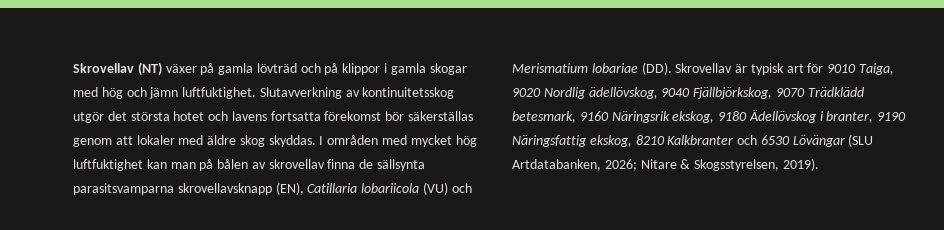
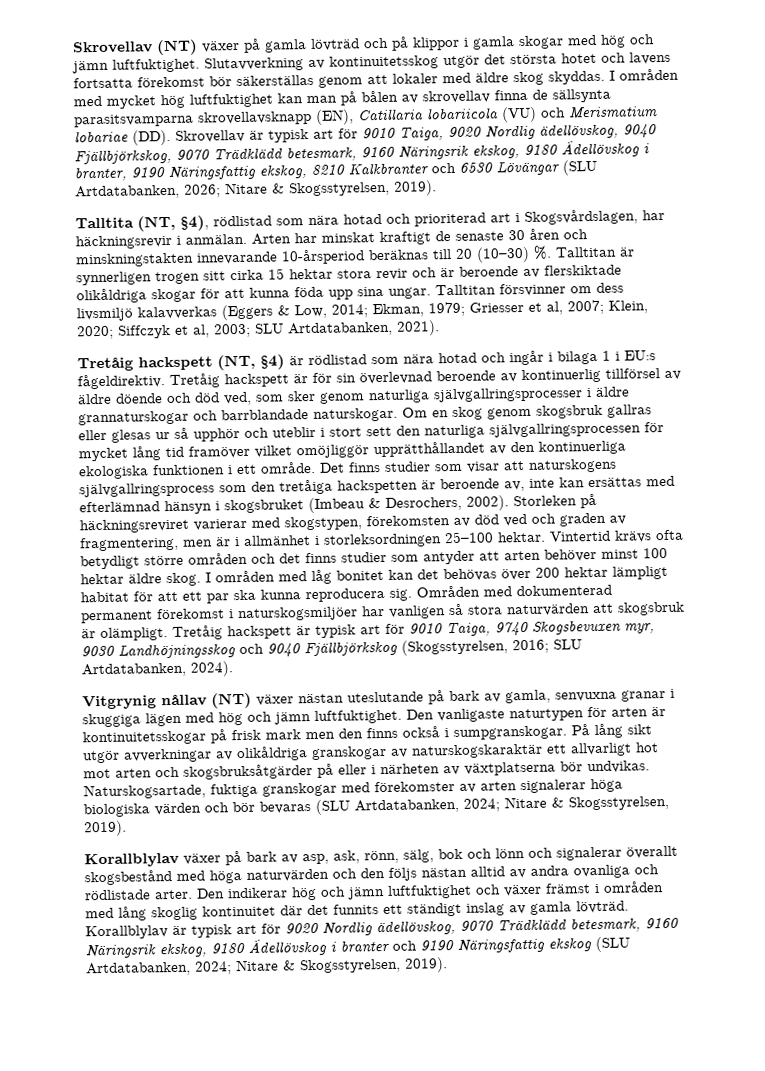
+ Talltita (NT, §4), rödlistad som nära hotad och prioriterad art i Skogsvårdslagen, har häckningsrevir i anmälan. Arten har minskat kraftigt de senaste 30 åren och minskningstakten innevarande 10-årsperiod beräknas till 20 (10–30) %. Talltitan är synnerligen trogen sitt cirka 15 hektar stora revir och är beroende av flerskiktade olikåldriga skogar för att kunna föda upp sina ungar. Talltitan försvinner om dess livsmiljö kalavverkas (Eggers & Low, 2014; Ekman, 1979; Griesser et al, 2007; Klein, 2020; Siffczyk et al, 2003; SLU Artdatabanken, 2021).
+ Tretåig hackspett (NT, §4) är rödlistad som nära hotad och ingår i bilaga 1 i EU:s fågeldirektiv. Tretåig hackspett är för sin överlevnad beroende av kontinuerlig tillförsel av äldre döende och död ved, som sker genom naturliga självgallringsprocesser i äldre grannaturskogar och barrblandade naturskogar. Om en skog genom skogsbruk gallras eller glesas ur så upphör och uteblir i stort sett den naturliga självgallringsprocessen för mycket lång tid framöver vilket omöjliggör upprätthållandet av den kontinuerliga ekologiska funktionen i ett område. Det finns studier som visar att naturskogens självgallringsprocess som den tretåiga hackspetten är beroende av, inte kan ersättas med efterlämnad hänsyn i skogsbruket (Imbeau & Desrochers, 2002). Storleken på häckningsreviret varierar med skogstypen, förekomsten av död ved och graden av fragmentering, men är i allmänhet i storleksordningen 25–100 hektar. Vintertid krävs ofta betydligt större områden och det finns studier som antyder att arten behöver minst 100 hektar äldre skog. I områden med låg bonitet kan det behövas över 200 hektar lämpligt habitat för att ett par ska kunna reproducera sig. Områden med dokumenterad permanent förekomst i naturskogsmiljöer har vanligen så stora naturvärden att skogsbruk är olämpligt. Tretåig hackspett är typisk art för 9010 Taiga, 9740 Skogsbevuxen myr, 9030 Landhöjningsskog och 9040 Fjällbjörkskog (Skogsstyrelsen, 2016; SLU Artdatabanken, 2024).
+ Vitgrynig nållav (NT) växer nästan uteslutande på bark av gamla, senvuxna granar i skuggiga lägen med hög och jämn luftfuktighet. Den vanligaste naturtypen för arten är kontinuitetsskogar på frisk mark men den finns också i sumpgranskogar. På lång sikt utgör avverkningar av olikåldriga granskogar av naturskogskaraktär ett allvarligt hot mot arten och skogsbruksåtgärder på eller i närheten av växtplatserna bör undvikas. Naturskogsartade, fuktiga granskogar med förekomster av arten signalerar höga biologiska värden och bör bevaras (SLU Artdatabanken, 2024; Nitare & Skogsstyrelsen, 2019).
+ Korallblylav växer på bark av asp, ask, rönn, sälg, bok och lönn och signalerar överallt skogsbestånd med höga naturvärden och den följs nästan alltid av andra ovanliga och rödlistade arter. Den indikerar hög och jämn luftfuktighet och växer främst i områden med lång skoglig kontinuitet där det funnits ett ständigt inslag av gamla lövträd. Korallblylav är typisk art för 9020 Nordlig ädellövskog, 9070 Trädklädd betesmark, 9160 Näringsrik ekskog, 9180 Ädellövskog i branter och 9190 Näringsfattig ekskog (SLU Artdatabanken, 2024; Nitare & Skogsstyrelsen, 2019).

